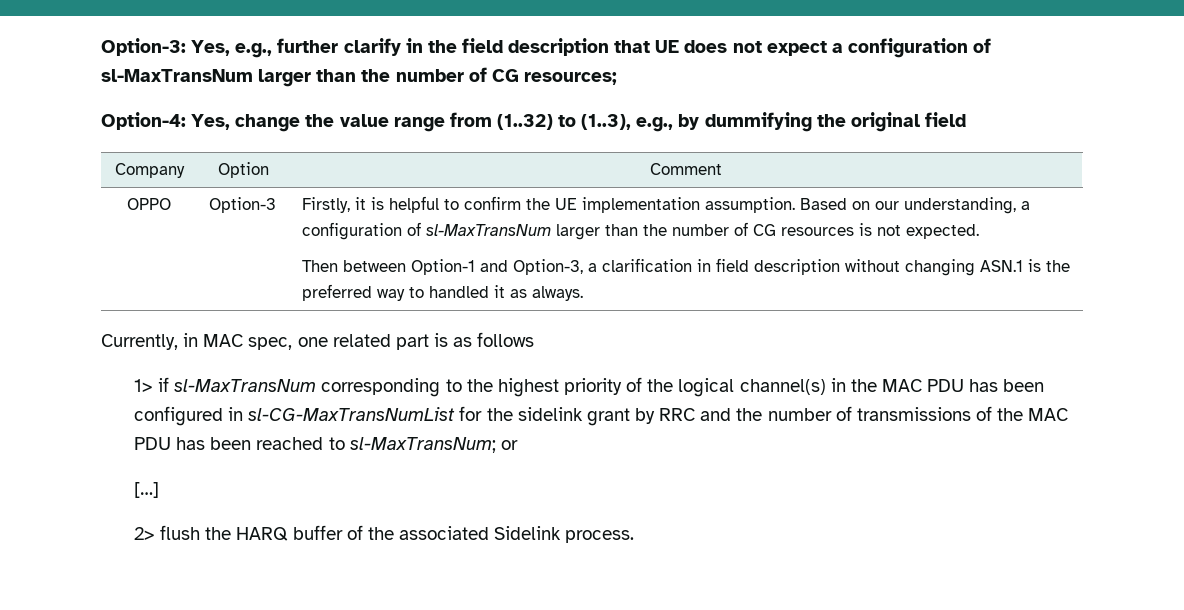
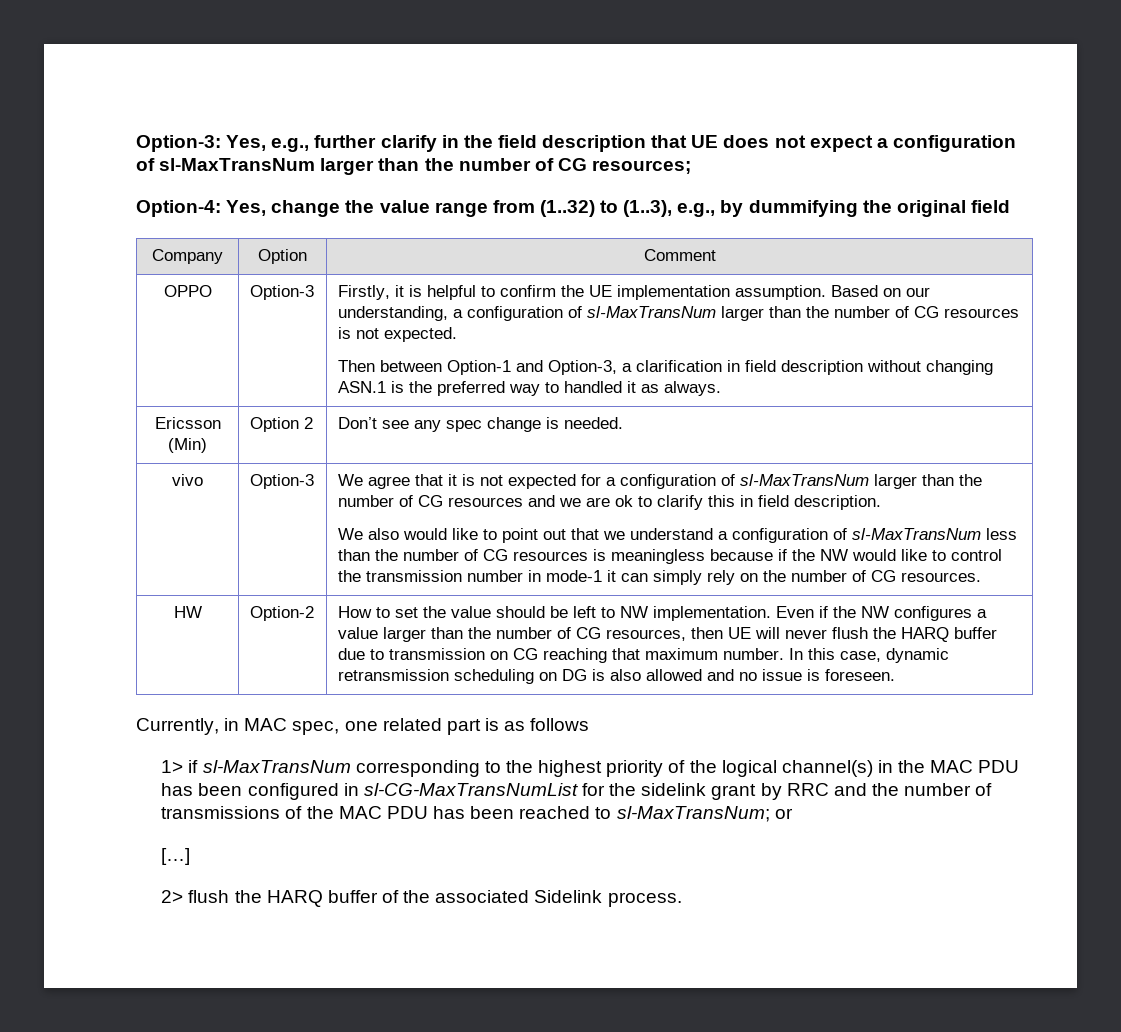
+ Ericsson (Min) | Option 2 | Don’t see any spec change is needed.
+ vivo | Option-3 | We agree that it is not expected for a configuration of sl-MaxTransNum larger than the number of CG resources and we are ok to clarify this in field description.
+ We also would like to point out that we understand a configuration of sl-MaxTransNum less than the number of CG resources is meaningless because if the NW would like to control the transmission number in mode-1 it can simply rely on the number of CG resources.
+ HW | Option-2 | How to set the value should be left to NW implementation. Even if the NW configures a value larger than the number of CG resources, then UE will never flush the HARQ buffer due to transmission on CG reaching that maximum number. In this case, dynamic retransmission scheduling on DG is also allowed and no issue is foreseen.

